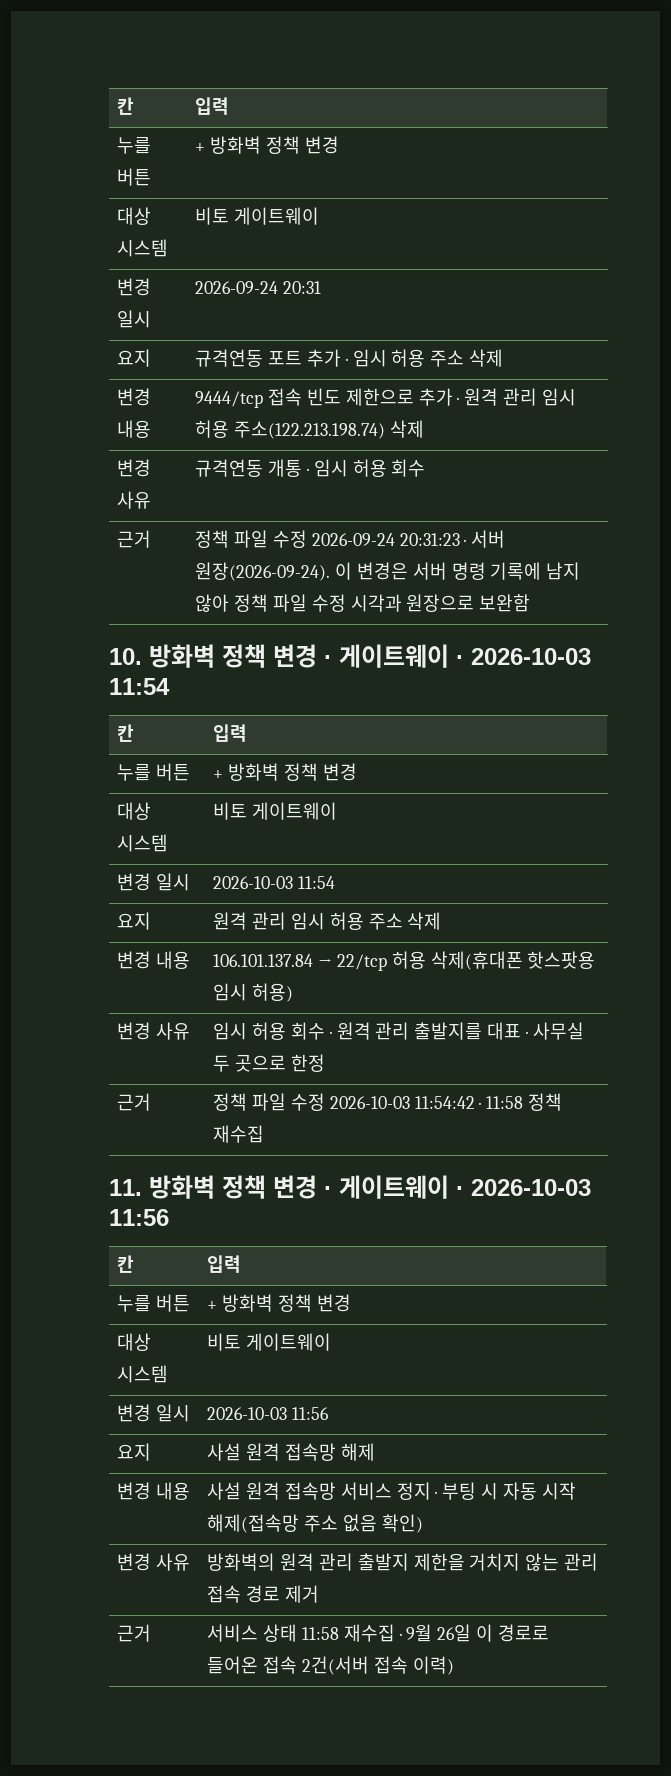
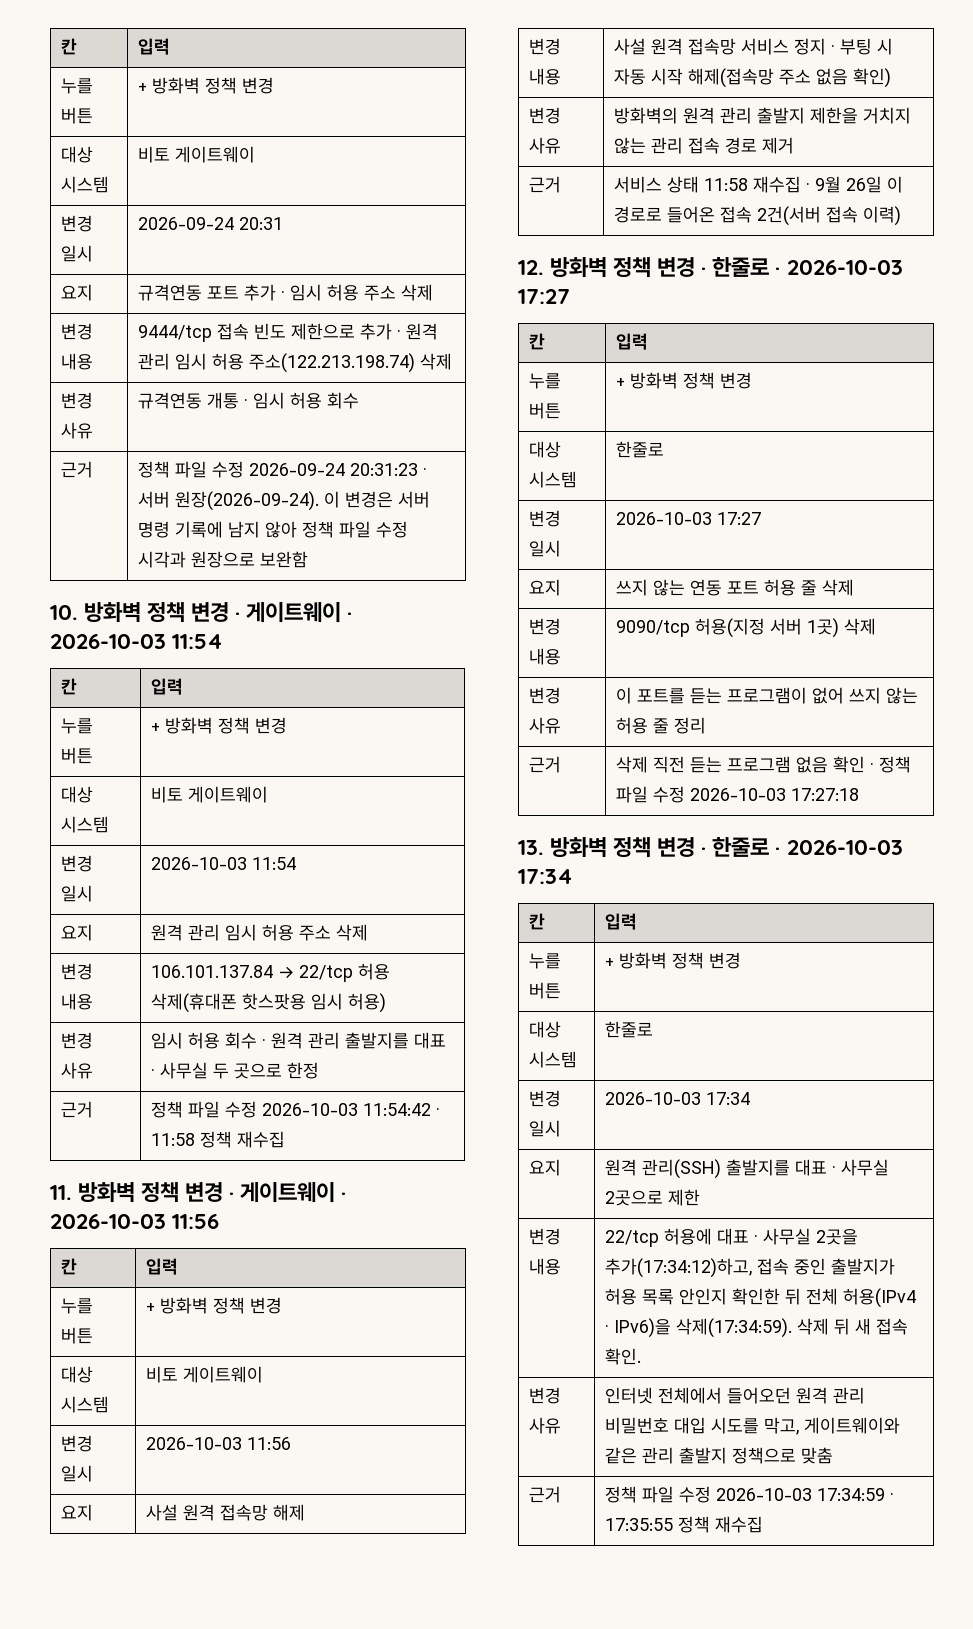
+ 12. 방화벽 정책 변경 · 한줄로 · 2026-10-03 17:27
+ 칸 | 입력
+ 누를 버튼 | + 방화벽 정책 변경
+ 대상 시스템 | 한줄로
+ 변경 일시 | 2026-10-03 17:27
+ 요지 | 쓰지 않는 연동 포트 허용 줄 삭제
+ 변경 내용 | 9090/tcp 허용(지정 서버 1곳) 삭제
+ 변경 사유 | 이 포트를 듣는 프로그램이 없어 쓰지 않는 허용 줄 정리
+ 근거 | 삭제 직전 듣는 프로그램 없음 확인 · 정책 파일 수정 2026-10-03 17:27:18
+ 13. 방화벽 정책 변경 · 한줄로 · 2026-10-03 17:34
+ 칸 | 입력
+ 누를 버튼 | + 방화벽 정책 변경
+ 대상 시스템 | 한줄로
+ 변경 일시 | 2026-10-03 17:34
+ 요지 | 원격 관리(SSH) 출발지를 대표 · 사무실 2곳으로 제한
+ 변경 내용 | 22/tcp 허용에 대표 · 사무실 2곳을 추가(17:34:12)하고, 접속 중인 출발지가 허용 목록 안인지 확인한 뒤 전체 허용(IPv4 · IPv6)을 삭제(17:34:59). 삭제 뒤 새 접속 확인.
+ 변경 사유 | 인터넷 전체에서 들어오던 원격 관리 비밀번호 대입 시도를 막고, 게이트웨이와 같은 관리 출발지 정책으로 맞춤
+ 근거 | 정책 파일 수정 2026-10-03 17:34:59 · 17:35:55 정책 재수집

